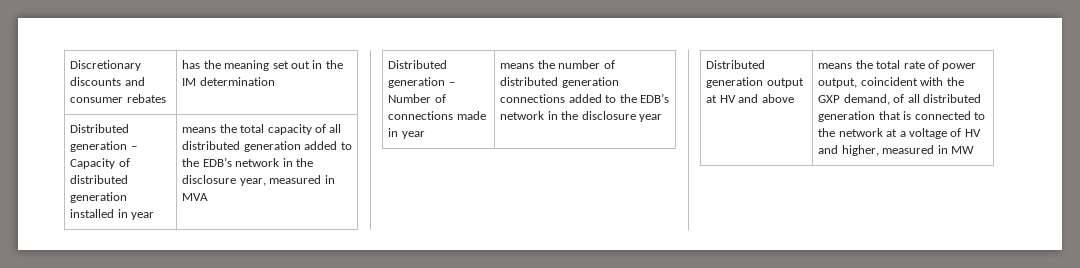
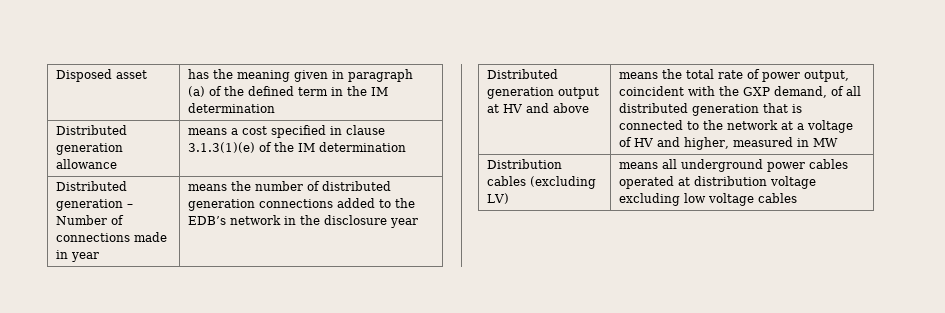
- Discretionary discounts and consumer rebates | has the meaning set out in the IM determination
+ Disposed asset | has the meaning given in paragraph (a) of the defined term in the IM determination
- Distributed generation – Capacity of distributed generation installed in year | means the total capacity of all distributed generation added to the EDB’s network in the disclosure year, measured in MVA
+ Distributed generation allowance | means a cost specified in clause 3.1.3(1)(e) of the IM determination
+ Distribution cables (excluding LV) | means all underground power cables operated at distribution voltage excluding low voltage cables

